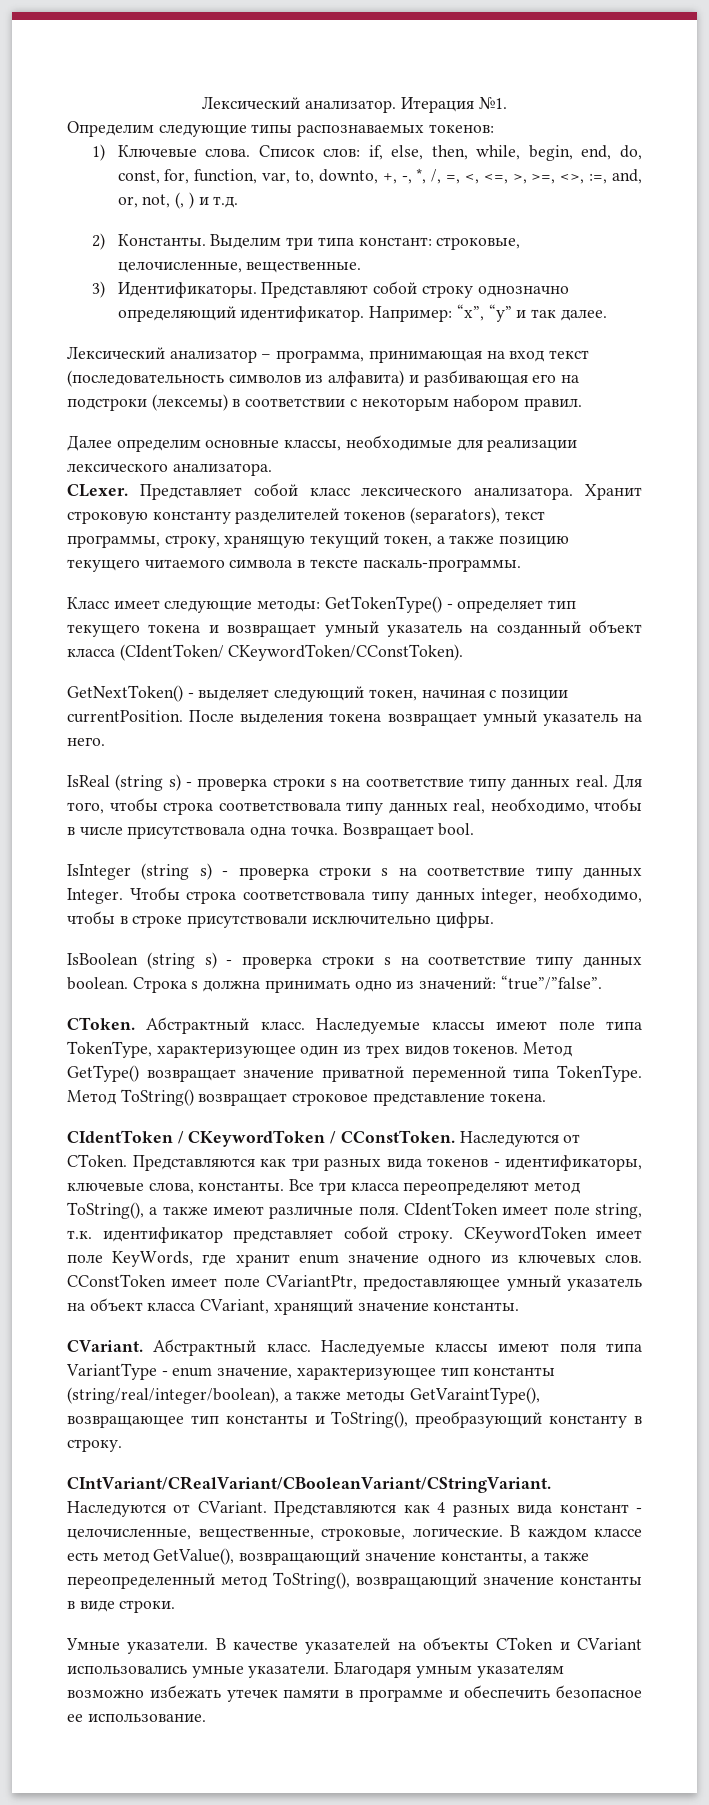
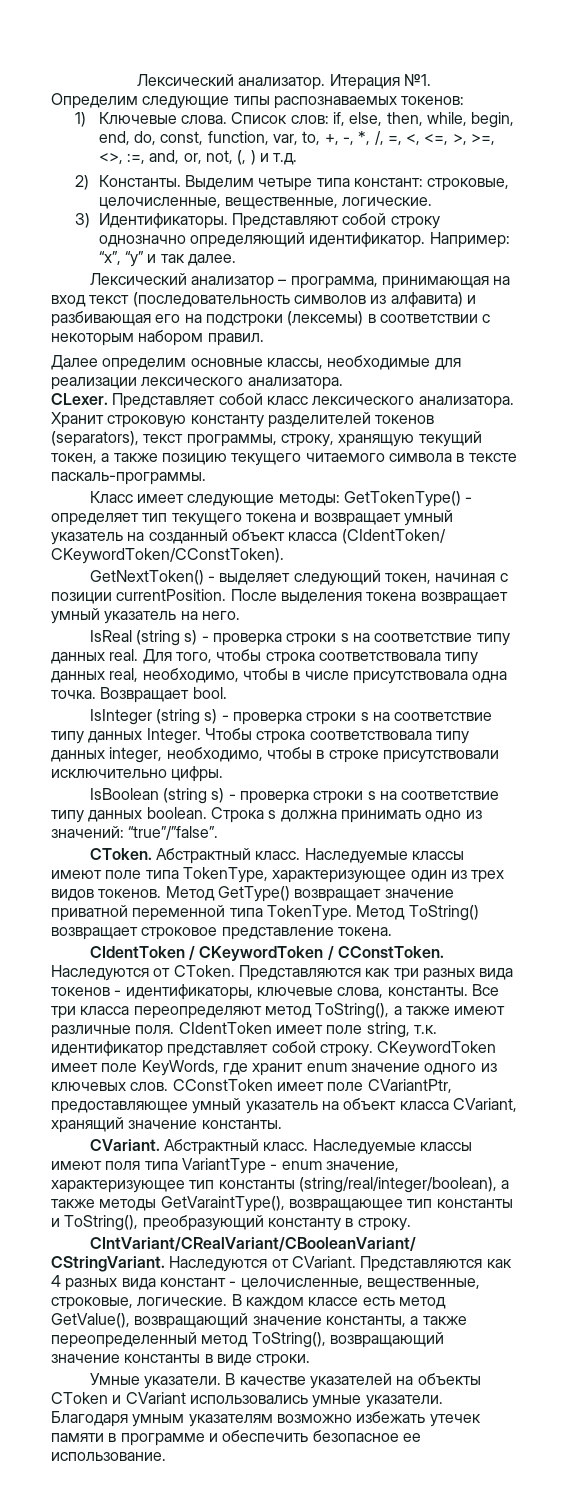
- Список слов: if, else, then, while, begin, end, do, const, for, function, var, to, downto, +, -, *, /, =, <, <=, >, >=, <>, :=, and, or, not, (, ) и т.д.
+ Список слов: if, else, then, while, begin, end, do, const, function, var, to, +, -, *, /, =, <, <=, >, >=, <>, :=, and, or, not, (, ) и т.д.
- Выделим три типа констант: строковые, целочисленные, вещественные.
+ Выделим четыре типа констант: строковые, целочисленные, вещественные, логические.

